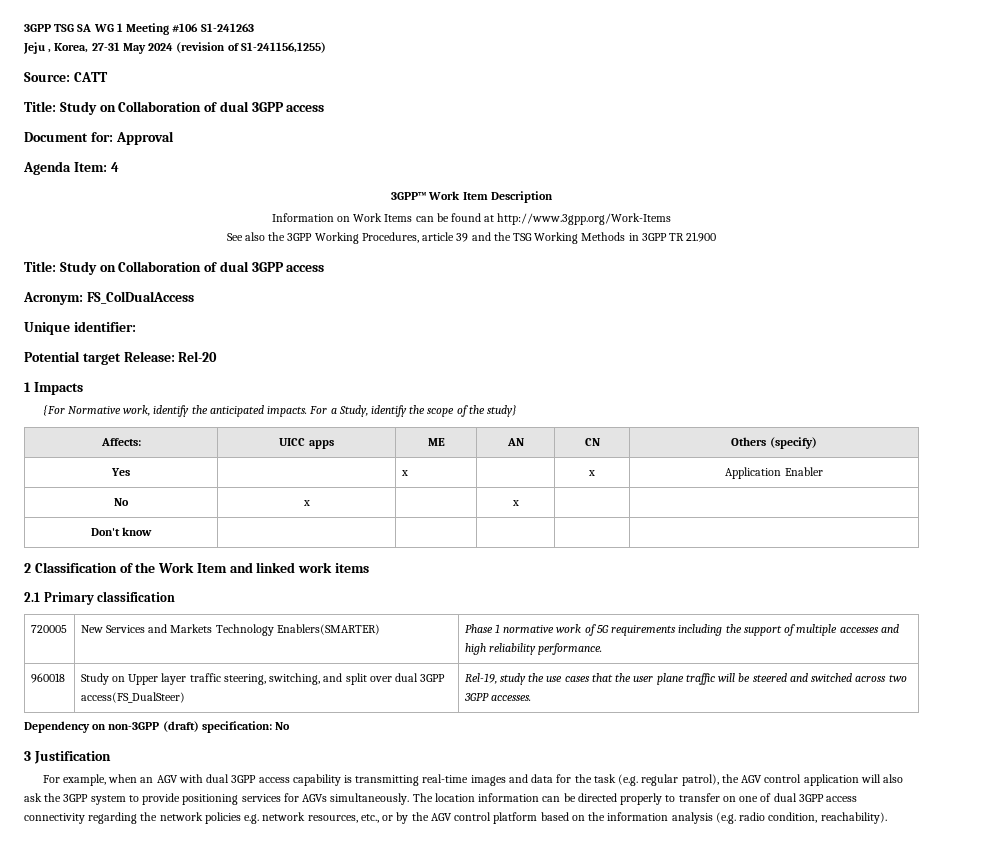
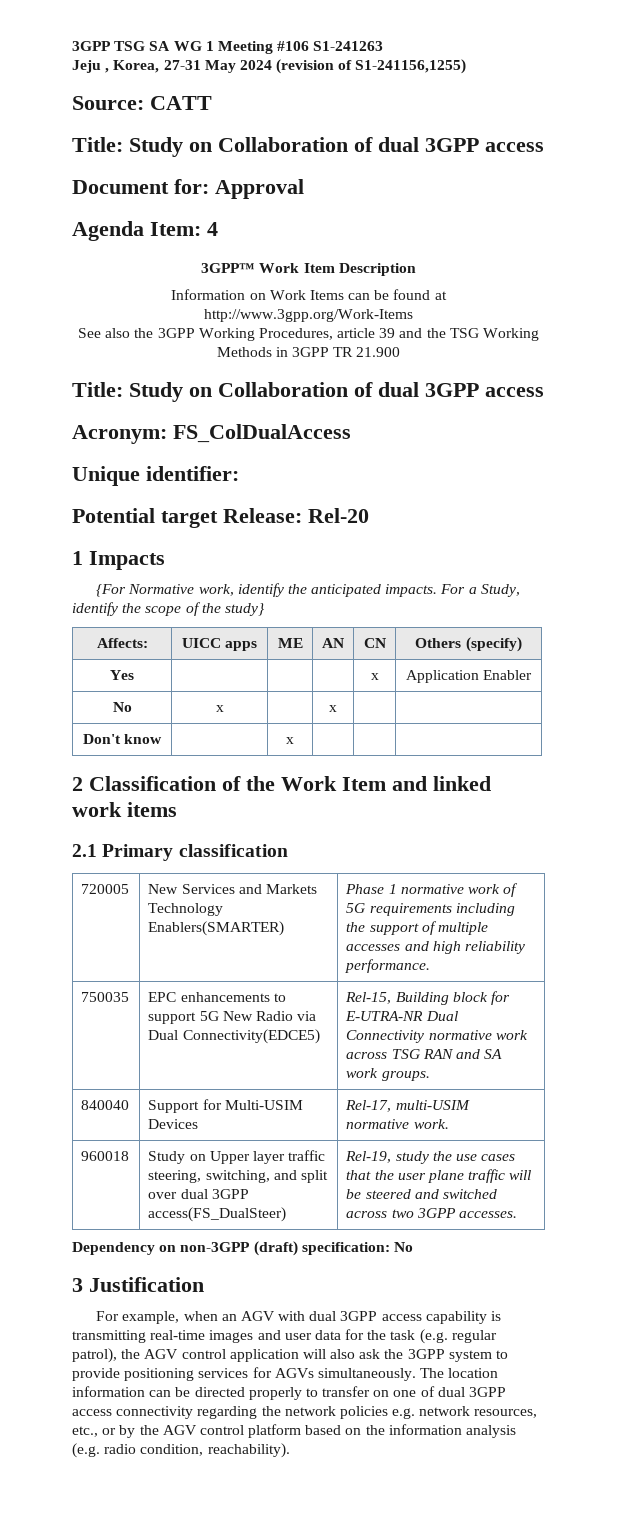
- Yes | | x | | x | Application Enabler
+ Yes | | | | x | Application Enabler
- Don't know | | | | |
+ Don't know | | x | | |
+ 750035 | EPC enhancements to support 5G New Radio via Dual Connectivity(EDCE5) | Rel-15, Building block for E-UTRA-NR Dual Connectivity normative work across TSG RAN and SA work groups.
+ 840040 | Support for Multi-USIM Devices | Rel-17, multi-USIM normative work.
- For example, when an AGV with dual 3GPP access capability is transmitting real-time images and data for the task (e.g. regular patrol), the AGV control application will also ask the 3GPP system to provide positioning services for AGVs simultaneously.
+ For example, when an AGV with dual 3GPP access capability is transmitting real-time images and user data for the task (e.g. regular patrol), the AGV control application will also ask the 3GPP system to provide positioning services for AGVs simultaneously.

